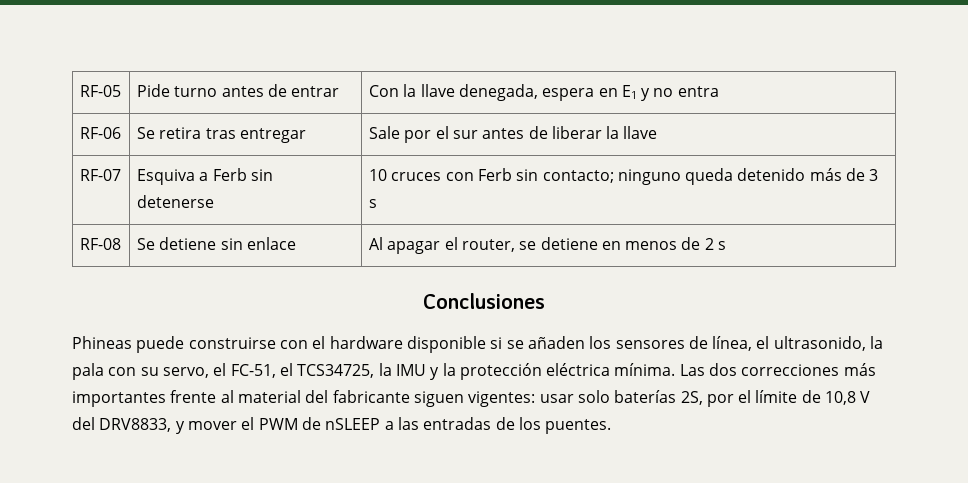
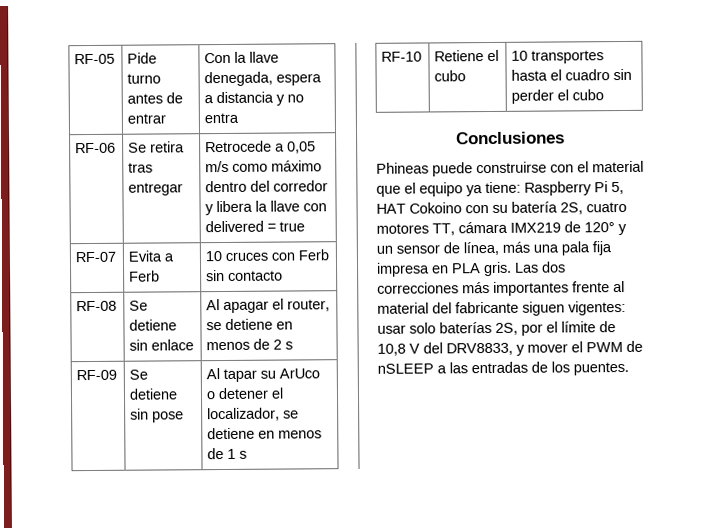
- RF-05 | Pide turno antes de entrar | Con la llave denegada, espera en E1 y no entra
+ RF-05 | Pide turno antes de entrar | Con la llave denegada, espera a distancia y no entra
- RF-06 | Se retira tras entregar | Sale por el sur antes de liberar la llave
+ RF-06 | Se retira tras entregar | Retrocede a 0,05 m/s como máximo dentro del corredor y libera la llave con delivered = true
- RF-07 | Esquiva a Ferb sin detenerse | 10 cruces con Ferb sin contacto; ninguno queda detenido más de 3 s
+ RF-07 | Evita a Ferb | 10 cruces con Ferb sin contacto
+ RF-09 | Se detiene sin pose | Al tapar su ArUco o detener el localizador, se detiene en menos de 1 s
+ RF-10 | Retiene el cubo | 10 transportes hasta el cuadro sin perder el cubo
- Phineas puede construirse con el hardware disponible si se añaden los sensores de línea, el ultrasonido, la pala con su servo, el FC-51, el TCS34725, la IMU y la protección eléctrica mínima.
+ Phineas puede construirse con el material que el equipo ya tiene: Raspberry Pi 5, HAT Cokoino con su batería 2S, cuatro motores TT, cámara IMX219 de 120° y un sensor de línea, más una pala fija impresa en PLA gris.

